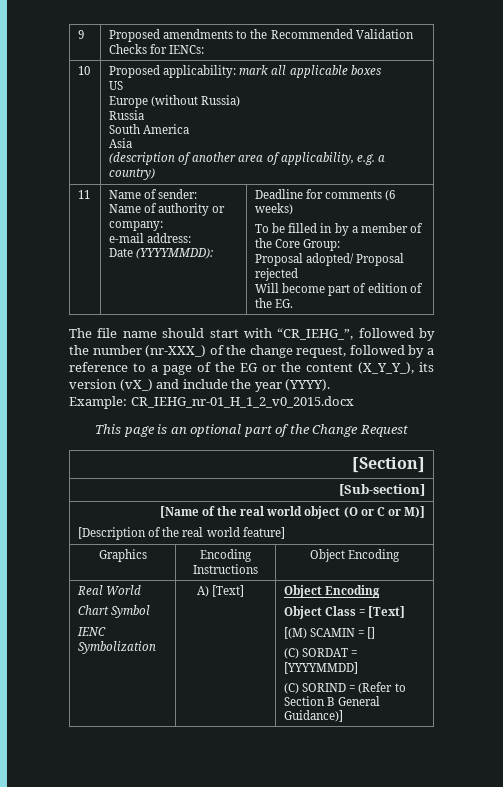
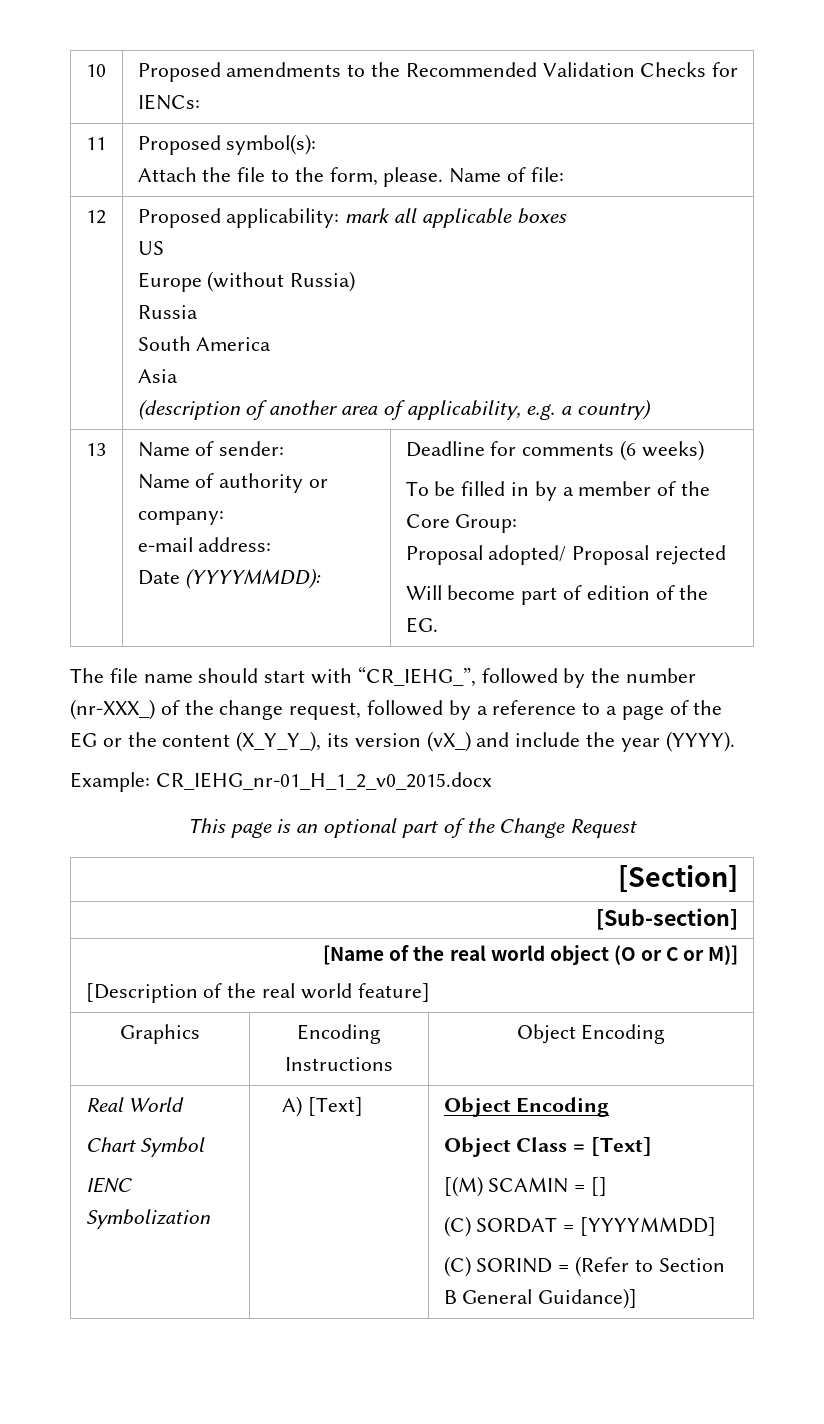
- 9 | Proposed amendments to the Recommended Validation Checks for IENCs:
+ 10 | Proposed amendments to the Recommended Validation Checks for IENCs:
- 10 | Proposed applicability: mark all applicable boxes
+ 11 | Proposed symbol(s):
+ Attach the file to the form, please. Name of file:
+ 12 | Proposed applicability: mark all applicable boxes
- 11
+ 13

